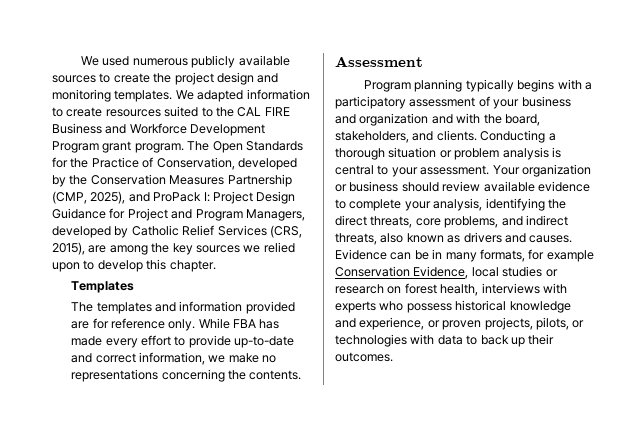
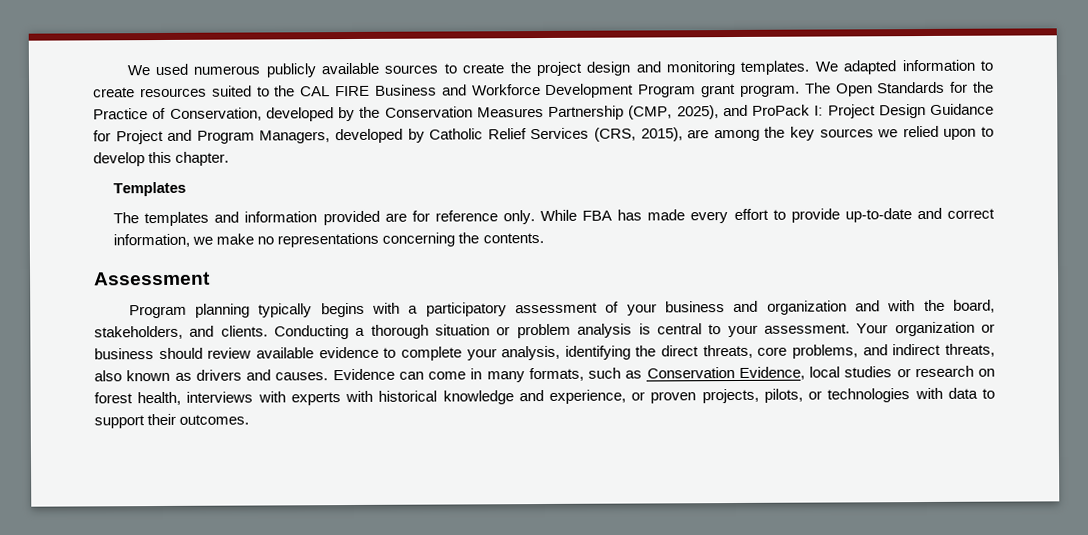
- Evidence can be in many formats, for example Conservation Evidence, local studies or research on forest health, interviews with experts who possess historical knowledge and experience, or proven projects, pilots, or technologies with data to back up their outcomes.
+ Evidence can come in many formats, such as Conservation Evidence, local studies or research on forest health, interviews with experts with historical knowledge and experience, or proven projects, pilots, or technologies with data to support their outcomes.

